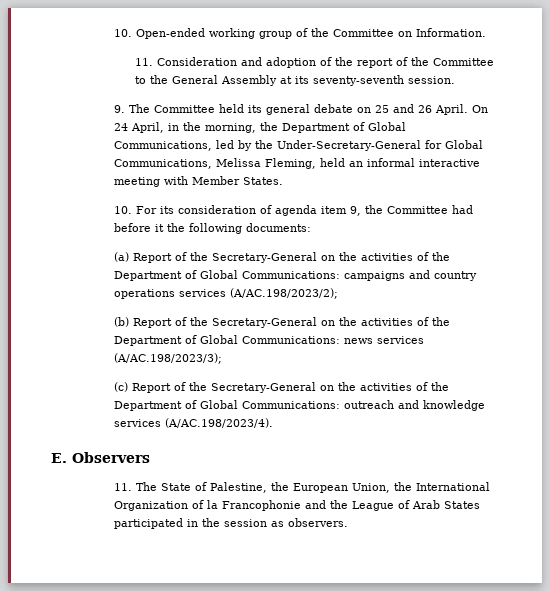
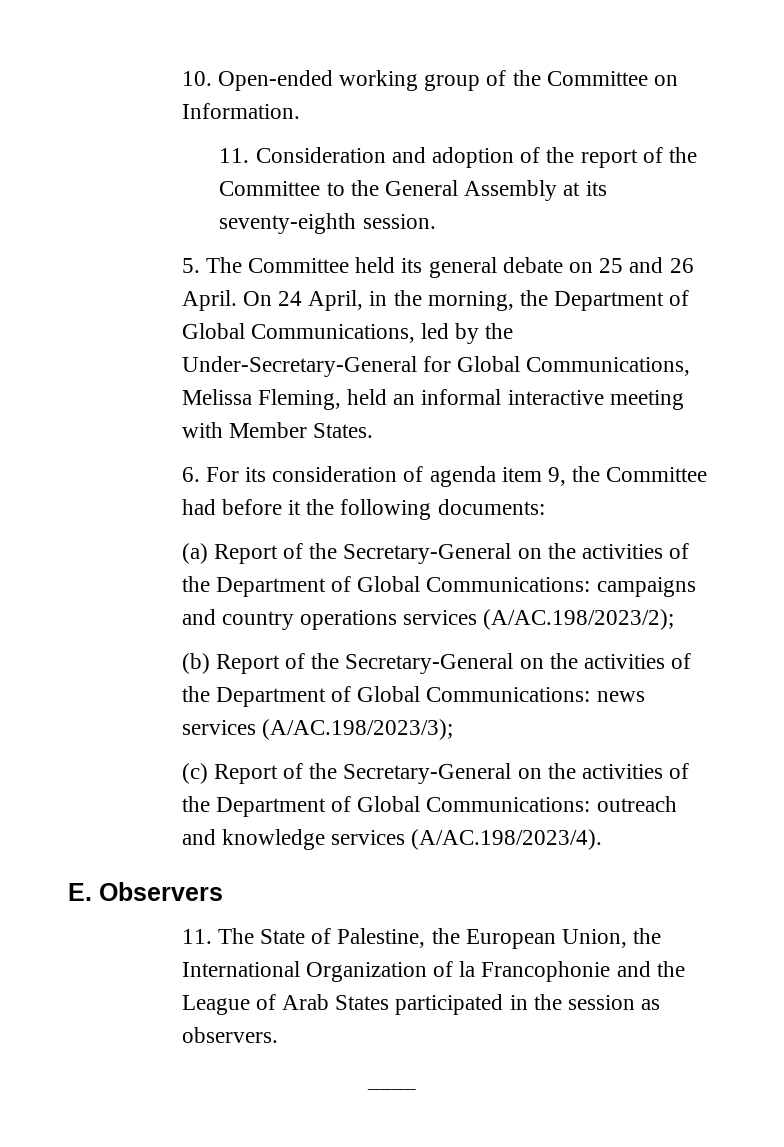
- 11. Consideration and adoption of the report of the Committee to the General Assembly at its seventy-seventh session.
+ 11. Consideration and adoption of the report of the Committee to the General Assembly at its seventy-eighth session.
- 9. The Committee held its general debate on 25 and 26 April.
+ 5. The Committee held its general debate on 25 and 26 April.
- 10. For its consideration of agenda item 9, the Committee had before it the following documents:
+ 6. For its consideration of agenda item 9, the Committee had before it the following documents:
+ ____

